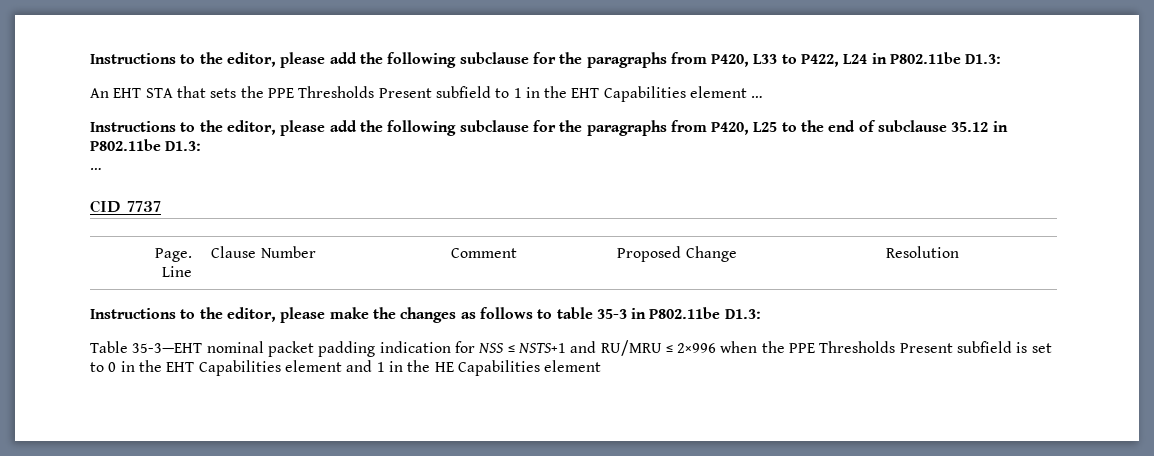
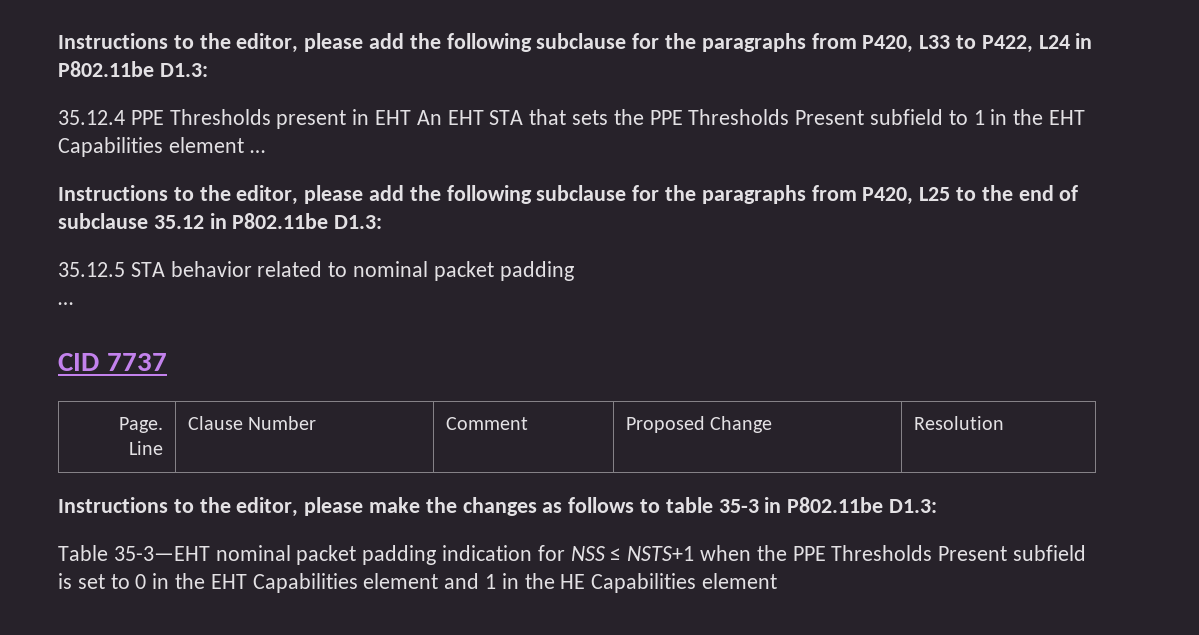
- An EHT STA that sets the PPE Thresholds Present subfield to 1 in the EHT Capabilities element …
+ 35.12.4 PPE Thresholds present in EHT An EHT STA that sets the PPE Thresholds Present subfield to 1 in the EHT Capabilities element …
+ 35.12.5 STA behavior related to nominal packet padding
- Table 35-3—EHT nominal packet padding indication for NSS ≤ NSTS+1 and RU/MRU ≤ 2×996 when the PPE Thresholds Present subfield is set to 0 in the EHT Capabilities element and 1 in the HE Capabilities element
+ Table 35-3—EHT nominal packet padding indication for NSS ≤ NSTS+1 when the PPE Thresholds Present subfield is set to 0 in the EHT Capabilities element and 1 in the HE Capabilities element

